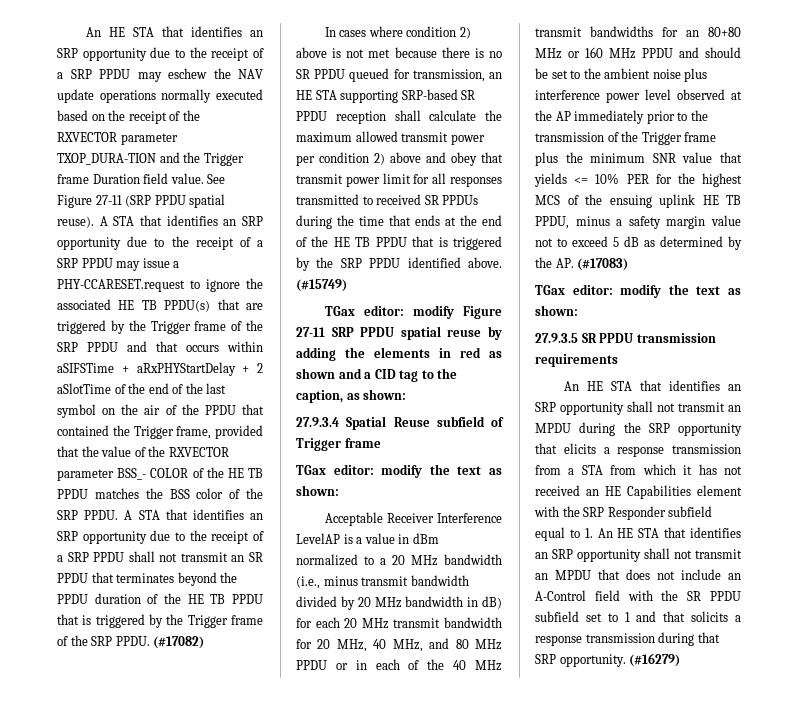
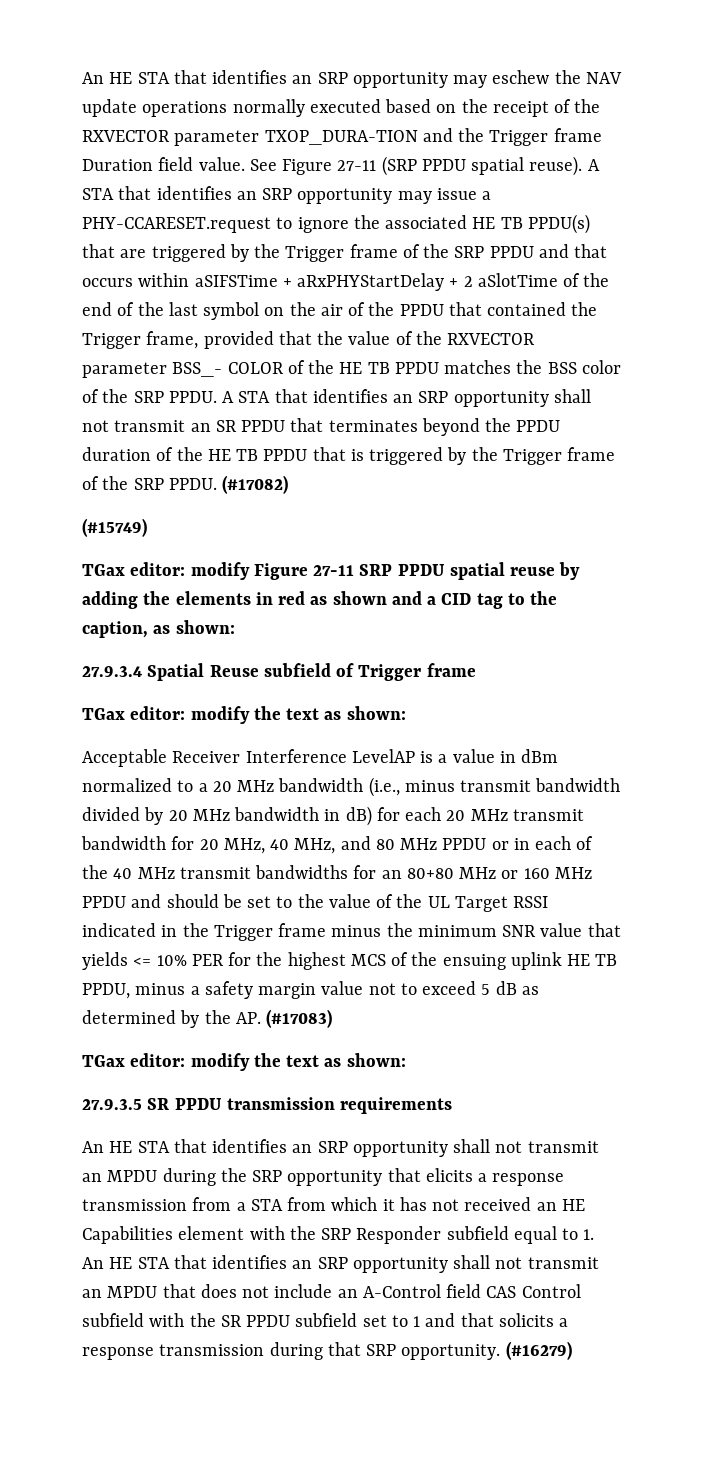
- An HE STA that identifies an SRP opportunity due to the receipt of a SRP PPDU may eschew the NAV update operations normally executed based on the receipt of the RXVECTOR parameter TXOP_DURA-TION and the Trigger frame Duration field value.
+ An HE STA that identifies an SRP opportunity may eschew the NAV update operations normally executed based on the receipt of the RXVECTOR parameter TXOP_DURA-TION and the Trigger frame Duration field value.
- A STA that identifies an SRP opportunity due to the receipt of a SRP PPDU may issue a PHY-CCARESET.request to ignore the associated HE TB PPDU(s) that are triggered by the Trigger frame of the SRP PPDU and that occurs within aSIFSTime + aRxPHYStartDelay + 2 aSlotTime of the end of the last symbol on the air of the PPDU that contained the Trigger frame, provided that the value of the RXVECTOR parameter BSS_- COLOR of the HE TB PPDU matches the BSS color of the SRP PPDU.
+ A STA that identifies an SRP opportunity may issue a PHY-CCARESET.request to ignore the associated HE TB PPDU(s) that are triggered by the Trigger frame of the SRP PPDU and that occurs within aSIFSTime + aRxPHYStartDelay + 2 aSlotTime of the end of the last symbol on the air of the PPDU that contained the Trigger frame, provided that the value of the RXVECTOR parameter BSS_- COLOR of the HE TB PPDU matches the BSS color of the SRP PPDU.
- A STA that identifies an SRP opportunity due to the receipt of a SRP PPDU shall not transmit an SR PPDU that terminates beyond the PPDU duration of the HE TB PPDU that is triggered by the Trigger frame of the SRP PPDU.
+ A STA that identifies an SRP opportunity shall not transmit an SR PPDU that terminates beyond the PPDU duration of the HE TB PPDU that is triggered by the Trigger frame of the SRP PPDU.
- In cases where condition 2) above is not met because there is no SR PPDU queued for transmission, an HE STA supporting SRP-based SR PPDU reception shall calculate the maximum allowed transmit power per condition 2) above and obey that transmit power limit for all responses transmitted to received SR PPDUs during the time that ends at the end of the HE TB PPDU that is triggered by the SRP PPDU identified above.
- Acceptable Receiver Interference LevelAP is a value in dBm normalized to a 20 MHz bandwidth (i.e., minus transmit bandwidth divided by 20 MHz bandwidth in dB) for each 20 MHz transmit bandwidth for 20 MHz, 40 MHz, and 80 MHz PPDU or in each of the 40 MHz transmit bandwidths for an 80+80 MHz or 160 MHz PPDU and should be set to the ambient noise plus interference power level observed at the AP immediately prior to the transmission of the Trigger frame plus the minimum SNR value that yields <= 10% PER for the highest MCS of the ensuing uplink HE TB PPDU, minus a safety margin value not to exceed 5 dB as determined by the AP. (#17083)
+ Acceptable Receiver Interference LevelAP is a value in dBm normalized to a 20 MHz bandwidth (i.e., minus transmit bandwidth divided by 20 MHz bandwidth in dB) for each 20 MHz transmit bandwidth for 20 MHz, 40 MHz, and 80 MHz PPDU or in each of the 40 MHz transmit bandwidths for an 80+80 MHz or 160 MHz PPDU and should be set to the value of the UL Target RSSI indicated in the Trigger frame minus the minimum SNR value that yields <= 10% PER for the highest MCS of the ensuing uplink HE TB PPDU, minus a safety margin value not to exceed 5 dB as determined by the AP. (#17083)
- An HE STA that identifies an SRP opportunity shall not transmit an MPDU during the SRP opportunity that elicits a response transmission from a STA from which it has not received an HE Capabilities element with the SRP Responder subfield equal to 1. An HE STA that identifies an SRP opportunity shall not transmit an MPDU that does not include an A-Control field with the SR PPDU subfield set to 1 and that solicits a response transmission during that SRP opportunity.
+ An HE STA that identifies an SRP opportunity shall not transmit an MPDU during the SRP opportunity that elicits a response transmission from a STA from which it has not received an HE Capabilities element with the SRP Responder subfield equal to 1. An HE STA that identifies an SRP opportunity shall not transmit an MPDU that does not include an A-Control field CAS Control subfield with the SR PPDU subfield set to 1 and that solicits a response transmission during that SRP opportunity.

